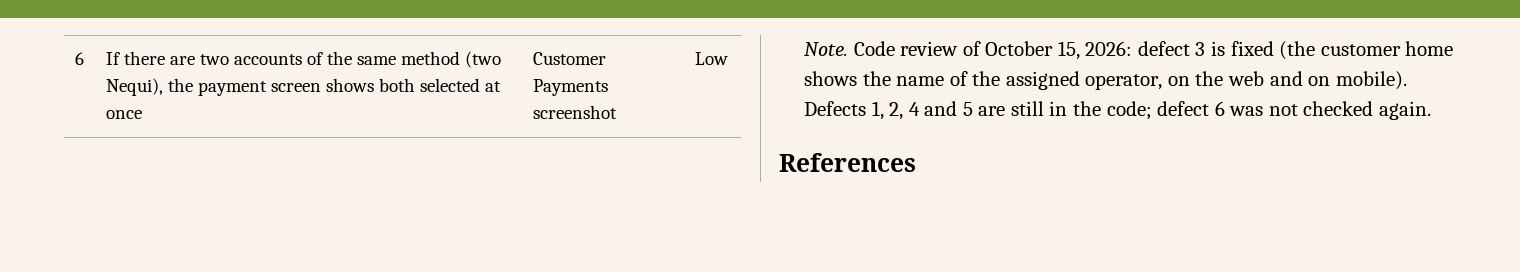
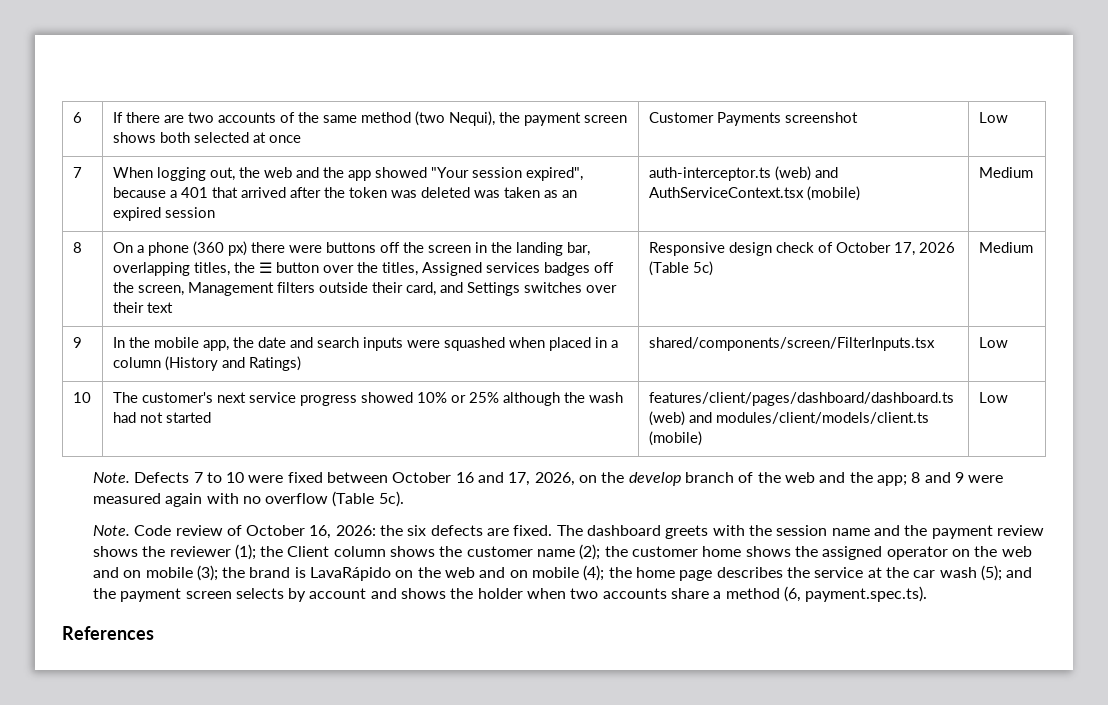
+ 7 | When logging out, the web and the app showed "Your session expired", because a 401 that arrived after the token was deleted was taken as an expired session | auth-interceptor.ts (web) and AuthServiceContext.tsx (mobile) | Medium
+ 8 | On a phone (360 px) there were buttons off the screen in the landing bar, overlapping titles, the ☰ button over the titles, Assigned services badges off the screen, Management filters outside their card, and Settings switches over their text | Responsive design check of October 17, 2026 (Table 5c) | Medium
+ 9 | In the mobile app, the date and search inputs were squashed when placed in a column (History and Ratings) | shared/components/screen/FilterInputs.tsx | Low
+ 10 | The customer's next service progress showed 10% or 25% although the wash had not started | features/client/pages/dashboard/dashboard.ts (web) and modules/client/models/client.ts (mobile) | Low
+ Note. Defects 7 to 10 were fixed between October 16 and 17, 2026, on the develop branch of the web and the app; 8 and 9 were measured again with no overflow (Table 5c).
- Code review of October 15, 2026: defect 3 is fixed (the customer home shows the name of the assigned operator, on the web and on mobile). Defects 1, 2, 4 and 5 are still in the code; defect 6 was not checked again.
+ Code review of October 16, 2026: the six defects are fixed. The dashboard greets with the session name and the payment review shows the reviewer (1); the Client column shows the customer name (2); the customer home shows the assigned operator on the web and on mobile (3); the brand is LavaRápido on the web and on mobile (4); the home page describes the service at the car wash (5); and the payment screen selects by account and shows the holder when two accounts share a method (6, payment.spec.ts).

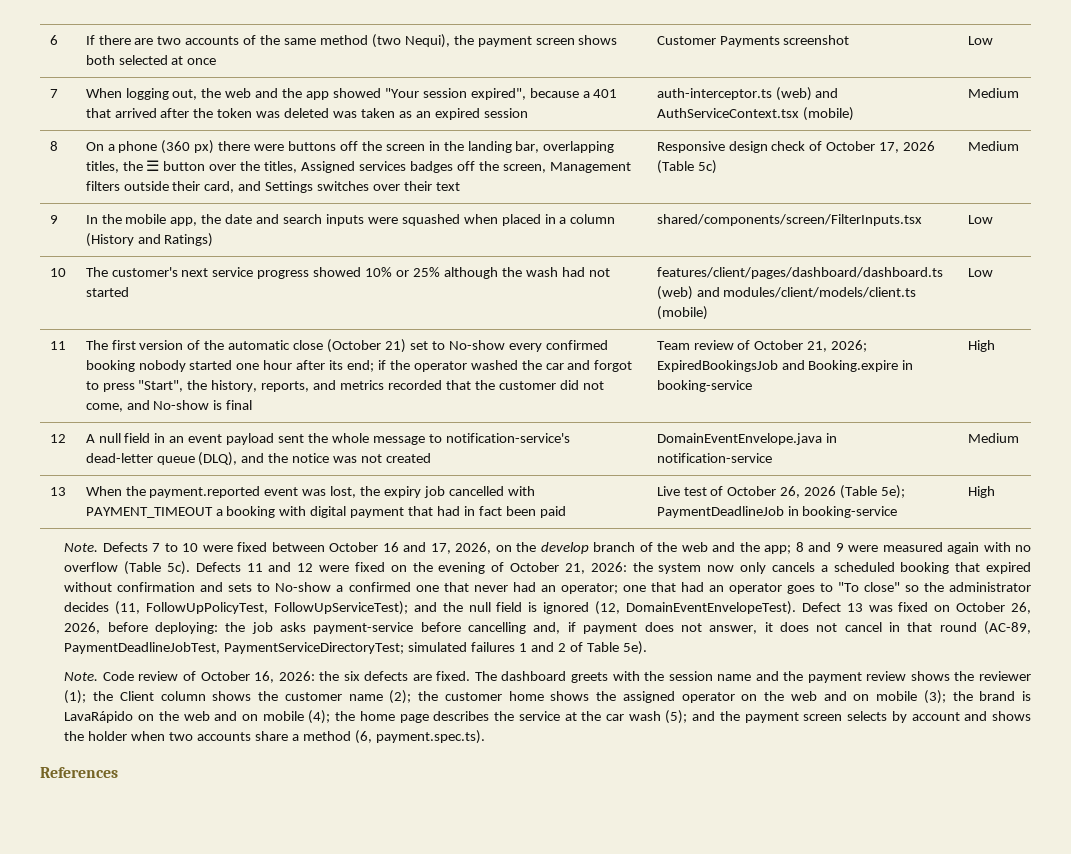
+ 11 | The first version of the automatic close (October 21) set to No-show every confirmed booking nobody started one hour after its end; if the operator washed the car and forgot to press "Start", the history, reports, and metrics recorded that the customer did not come, and No-show is final | Team review of October 21, 2026; ExpiredBookingsJob and Booking.expire in booking-service | High
+ 12 | A null field in an event payload sent the whole message to notification-service's dead-letter queue (DLQ), and the notice was not created | DomainEventEnvelope.java in notification-service | Medium
+ 13 | When the payment.reported event was lost, the expiry job cancelled with PAYMENT_TIMEOUT a booking with digital payment that had in fact been paid | Live test of October 26, 2026 (Table 5e); PaymentDeadlineJob in booking-service | High
+ Defects 11 and 12 were fixed on the evening of October 21, 2026: the system now only cancels a scheduled booking that expired without confirmation and sets to No-show a confirmed one that never had an operator; one that had an operator goes to "To close" so the administrator decides (11, FollowUpPolicyTest, FollowUpServiceTest); and the null field is ignored (12, DomainEventEnvelopeTest). Defect 13 was fixed on October 26, 2026, before deploying: the job asks payment-service before cancelling and, if payment does not answer, it does not cancel in that round (AC-89, PaymentDeadlineJobTest, PaymentServiceDirectoryTest; simulated failures 1 and 2 of Table 5e).

